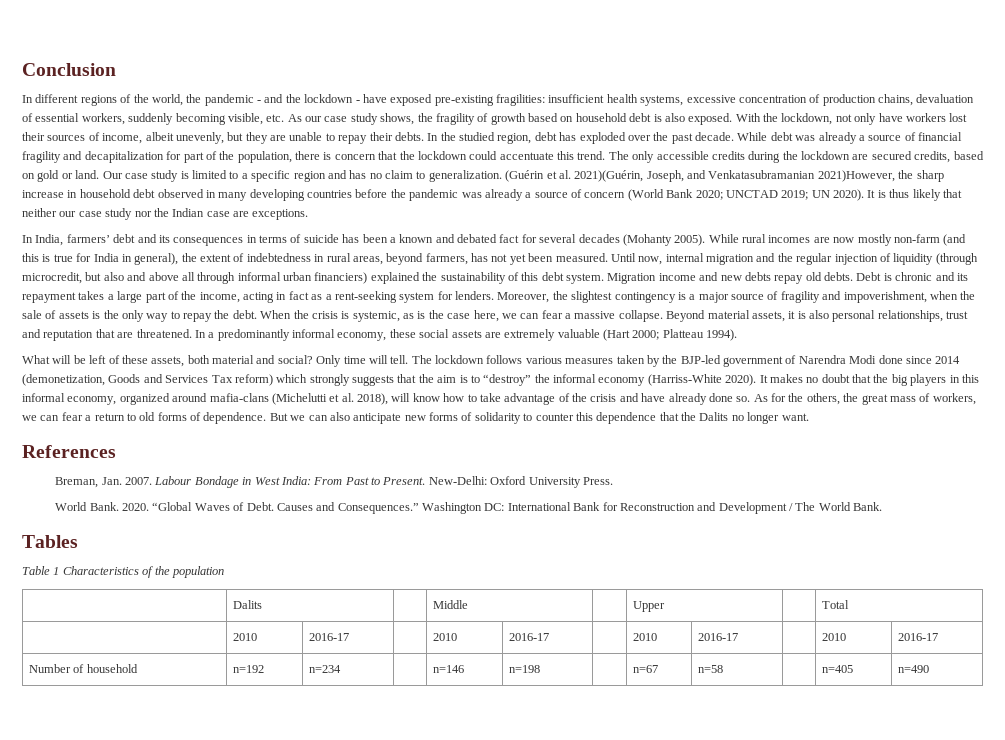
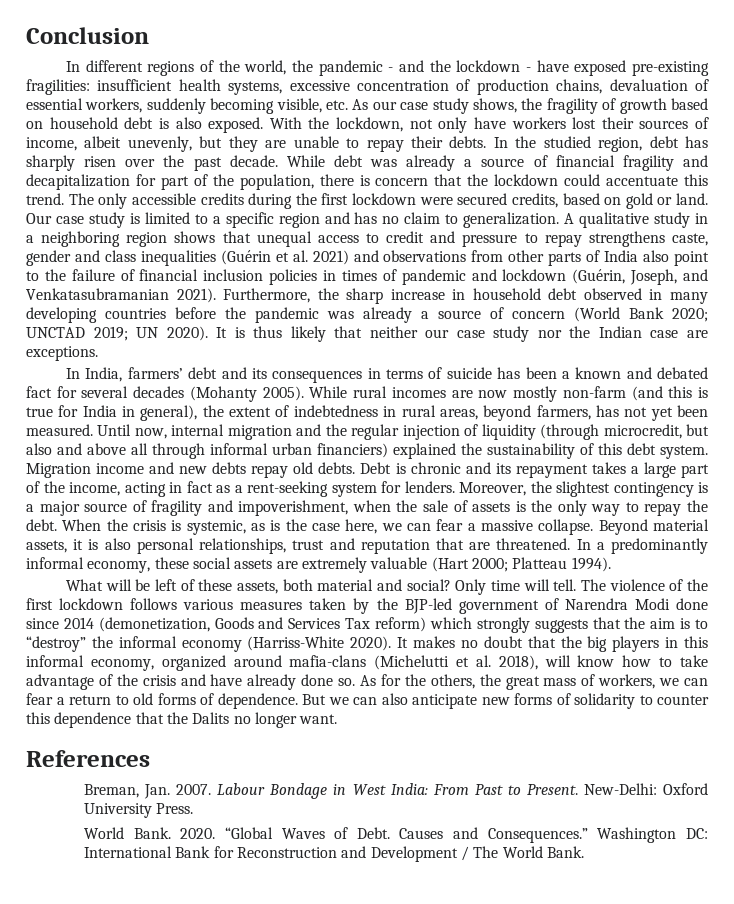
- In the studied region, debt has exploded over the past decade.
+ In the studied region, debt has sharply risen over the past decade.
- The only accessible credits during the lockdown are secured credits, based on gold or land.
+ The only accessible credits during the first lockdown were secured credits, based on gold or land.
- (Guérin et al. 2021)(Guérin, Joseph, and Venkatasubramanian 2021)However, the sharp increase in household debt observed in many developing countries before the pandemic was already a source of concern (World Bank 2020; UNCTAD 2019; UN 2020).
+ A qualitative study in a neighboring region shows that unequal access to credit and pressure to repay strengthens caste, gender and class inequalities (Guérin et al. 2021) and observations from other parts of India also point to the failure of financial inclusion policies in times of pandemic and lockdown (Guérin, Joseph, and Venkatasubramanian 2021). Furthermore, the sharp increase in household debt observed in many developing countries before the pandemic was already a source of concern (World Bank 2020; UNCTAD 2019; UN 2020).
- The lockdown follows various measures taken by the BJP-led government of Narendra Modi done since 2014 (demonetization, Goods and Services Tax reform) which strongly suggests that the aim is to “destroy” the informal economy (Harriss-White 2020).
+ The violence of the first lockdown follows various measures taken by the BJP-led government of Narendra Modi done since 2014 (demonetization, Goods and Services Tax reform) which strongly suggests that the aim is to “destroy” the informal economy (Harriss-White 2020).
- Tables
- Table 1 Characteristics of the population
- | Dalits | | Middle | | Upper | | Total
- | 2010 | 2016-17 | | 2010 | 2016-17 | | 2010 | 2016-17 | | 2010 | 2016-17
- Number of household | n=192 | n=234 | | n=146 | n=198 | | n=67 | n=58 | | n=405 | n=490

